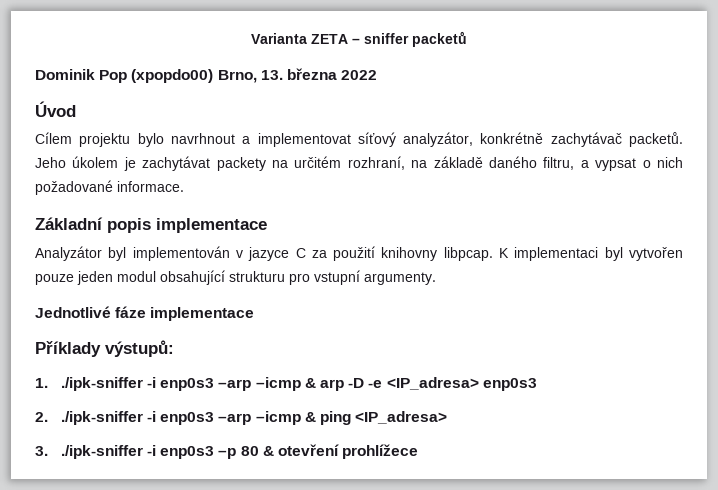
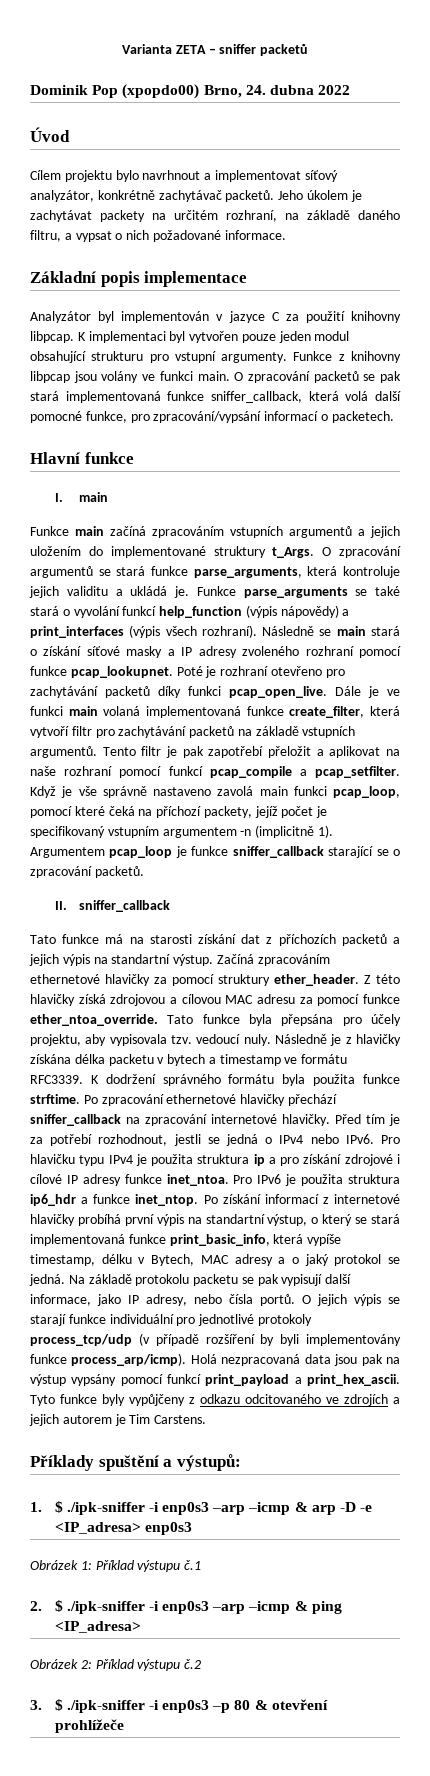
- Dominik Pop (xpopdo00) Brno, 13. března 2022
+ Dominik Pop (xpopdo00) Brno, 24. dubna 2022
- K implementaci byl vytvořen pouze jeden modul obsahující strukturu pro vstupní argumenty.
- Jednotlivé fáze implementace
+ K implementaci byl vytvořen pouze jeden modul obsahující strukturu pro vstupní argumenty. Funkce z knihovny libpcap jsou volány ve funkci main. O zpracování packetů se pak stará implementovaná funkce sniffer_callback, která volá další pomocné funkce, pro zpracování/vypsání informací o packetech.
+ Hlavní funkce
+ I. main
+ Funkce main začíná zpracováním vstupních argumentů a jejich uložením do implementované struktury t_Args. O zpracování argumentů se stará funkce parse_arguments, která kontroluje jejich validitu a ukládá je. Funkce parse_arguments se také stará o vyvolání funkcí help_function (výpis nápovědy) a print_interfaces (výpis všech rozhraní). Následně se main stará o získání síťové masky a IP adresy zvoleného rozhraní pomocí funkce pcap_lookupnet. Poté je rozhraní otevřeno pro zachytávání packetů díky funkci pcap_open_live. Dále je ve funkci main volaná implementovaná funkce create_filter, která vytvoří filtr pro zachytávání packetů na základě vstupních argumentů. Tento filtr je pak zapotřebí přeložit a aplikovat na naše rozhraní pomocí funkcí pcap_compile a pcap_setfilter. Když je vše správně nastaveno zavolá main funkci pcap_loop, pomocí které čeká na příchozí packety, jejíž počet je specifikovaný vstupním argumentem -n (implicitně 1). Argumentem pcap_loop je funkce sniffer_callback starající se o zpracování packetů.
+ II. sniffer_callback
+ Tato funkce má na starosti získání dat z příchozích packetů a jejich výpis na standartní výstup. Začíná zpracováním ethernetové hlavičky za pomocí struktury ether_header. Z této hlavičky získá zdrojovou a cílovou MAC adresu za pomocí funkce ether_ntoa_override. Tato funkce byla přepsána pro účely projektu, aby vypisovala tzv. vedoucí nuly. Následně je z hlavičky získána délka packetu v bytech a timestamp ve formátu RFC3339. K dodržení správného formátu byla použita funkce strftime. Po zpracování ethernetové hlavičky přechází sniffer_callback na zpracování internetové hlavičky. Před tím je za potřebí rozhodnout, jestli se jedná o IPv4 nebo IPv6. Pro hlavičku typu IPv4 je použita struktura ip a pro získání zdrojové i cílové IP adresy funkce inet_ntoa. Pro IPv6 je použita struktura ip6_hdr a funkce inet_ntop. Po získání informací z internetové hlavičky probíhá první výpis na standartní výstup, o který se stará implementovaná funkce print_basic_info, která vypíše timestamp, délku v Bytech, MAC adresy a o jaký protokol se jedná. Na základě protokolu packetu se pak vypisují další informace, jako IP adresy, nebo čísla portů. O jejich výpis se starají funkce individuální pro jednotlivé protokoly process_tcp/udp (v případě rozšíření by byli implementovány funkce process_arp/icmp). Holá nezpracovaná data jsou pak na výstup vypsány pomocí funkcí print_payload a print_hex_ascii. Tyto funkce byly vypůjčeny z odkazu odcitovaného ve zdrojích a jejich autorem je Tim Carstens.
- Příklady výstupů:
+ Příklady spuštění a výstupů:
- 1. ./ipk-sniffer -i enp0s3 –arp –icmp & arp -D -e <IP_adresa> enp0s3
+ 1. $ ./ipk-sniffer -i enp0s3 –arp –icmp & arp -D -e <IP_adresa> enp0s3
+ Obrázek 1: Příklad výstupu č.1
- 2. ./ipk-sniffer -i enp0s3 –arp –icmp & ping <IP_adresa>
+ 2. $ ./ipk-sniffer -i enp0s3 –arp –icmp & ping <IP_adresa>
+ Obrázek 2: Příklad výstupu č.2
- 3. ./ipk-sniffer -i enp0s3 –p 80 & otevření prohlížece
+ 3. $ ./ipk-sniffer -i enp0s3 –p 80 & otevření prohlížeče

